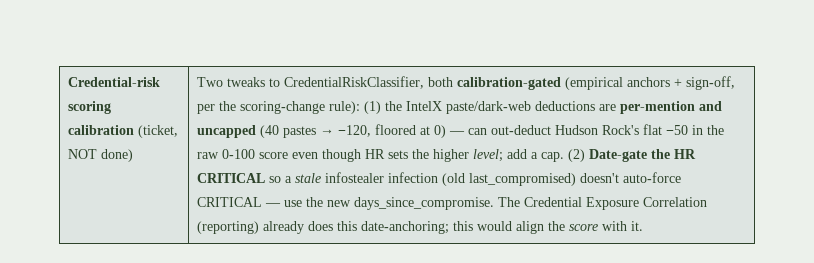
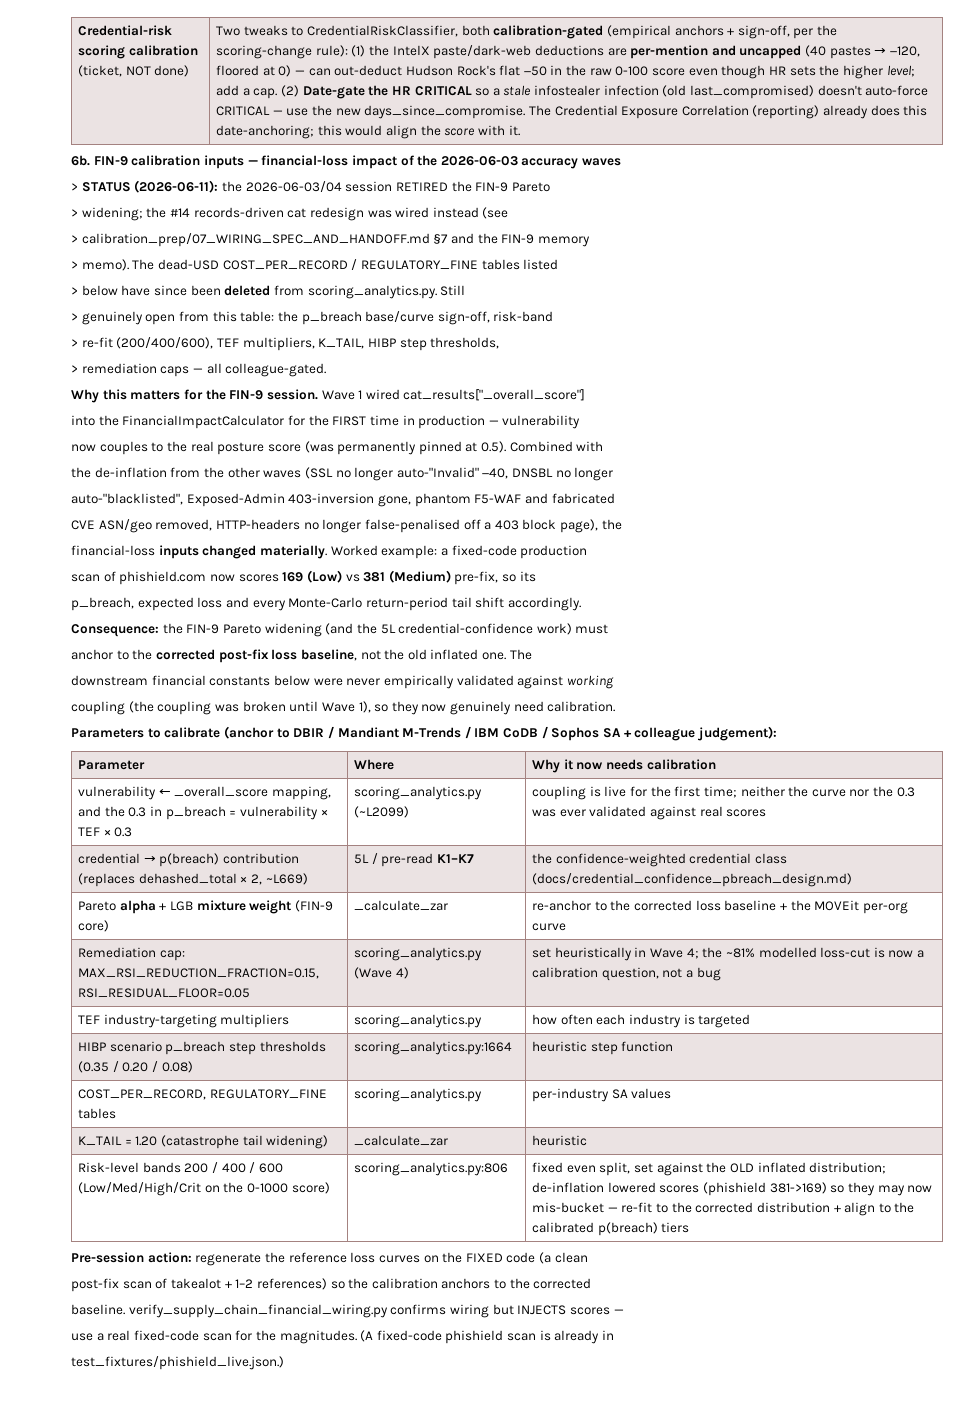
+ 6b. FIN-9 calibration inputs — financial-loss impact of the 2026-06-03 accuracy waves
+ > STATUS (2026-06-11): the 2026-06-03/04 session RETIRED the FIN-9 Pareto
+ > widening; the #14 records-driven cat redesign was wired instead (see
+ > calibration_prep/07_WIRING_SPEC_AND_HANDOFF.md §7 and the FIN-9 memory
+ > memo). The dead-USD COST_PER_RECORD / REGULATORY_FINE tables listed
+ > below have since been deleted from scoring_analytics.py. Still
+ > genuinely open from this table: the p_breach base/curve sign-off, risk-band
+ > re-fit (200/400/600), TEF multipliers, K_TAIL, HIBP step thresholds,
+ > remediation caps — all colleague-gated.
+ Why this matters for the FIN-9 session. Wave 1 wired cat_results["_overall_score"]
+ into the FinancialImpactCalculator for the FIRST time in production — vulnerability
+ now couples to the real posture score (was permanently pinned at 0.5). Combined with
+ the de-inflation from the other waves (SSL no longer auto-"Invalid" −40, DNSBL no longer
+ auto-"blacklisted", Exposed-Admin 403-inversion gone, phantom F5-WAF and fabricated
+ CVE ASN/geo removed, HTTP-headers no longer false-penalised off a 403 block page), the
+ financial-loss inputs changed materially. Worked example: a fixed-code production
+ scan of phishield.com now scores 169 (Low) vs 381 (Medium) pre-fix, so its
+ p_breach, expected loss and every Monte-Carlo return-period tail shift accordingly.
+ Consequence: the FIN-9 Pareto widening (and the 5L credential-confidence work) must
+ anchor to the corrected post-fix loss baseline, not the old inflated one. The
+ downstream financial constants below were never empirically validated against working
+ coupling (the coupling was broken until Wave 1), so they now genuinely need calibration.
+ Parameters to calibrate (anchor to DBIR / Mandiant M-Trends / IBM CoDB / Sophos SA + colleague judgement):
+ Parameter | Where | Why it now needs calibration
+ vulnerability ← _overall_score mapping, and the 0.3 in p_breach = vulnerability × TEF × 0.3 | scoring_analytics.py (~L2099) | coupling is live for the first time; neither the curve nor the 0.3 was ever validated against real scores
+ credential → p(breach) contribution (replaces dehashed_total × 2, ~L669) | 5L / pre-read K1–K7 | the confidence-weighted credential class (docs/credential_confidence_pbreach_design.md)
+ Pareto alpha + LGB mixture weight (FIN-9 core) | _calculate_zar | re-anchor to the corrected loss baseline + the MOVEit per-org curve
+ Remediation cap: MAX_RSI_REDUCTION_FRACTION=0.15, RSI_RESIDUAL_FLOOR=0.05 | scoring_analytics.py (Wave 4) | set heuristically in Wave 4; the ~81% modelled loss-cut is now a calibration question, not a bug
+ TEF industry-targeting multipliers | scoring_analytics.py | how often each industry is targeted
+ HIBP scenario p_breach step thresholds (0.35 / 0.20 / 0.08) | scoring_analytics.py:1664 | heuristic step function
+ COST_PER_RECORD, REGULATORY_FINE tables | scoring_analytics.py | per-industry SA values
+ K_TAIL = 1.20 (catastrophe tail widening) | _calculate_zar | heuristic
+ Risk-level bands 200 / 400 / 600 (Low/Med/High/Crit on the 0-1000 score) | scoring_analytics.py:806 | fixed even split, set against the OLD inflated distribution; de-inflation lowered scores (phishield 381->169) so they may now mis-bucket — re-fit to the corrected distribution + align to the calibrated p(breach) tiers
+ Pre-session action: regenerate the reference loss curves on the FIXED code (a clean
+ post-fix scan of takealot + 1–2 references) so the calibration anchors to the corrected
+ baseline. verify_supply_chain_financial_wiring.py confirms wiring but INJECTS scores —
+ use a real fixed-code scan for the magnitudes. (A fixed-code phishield scan is already in
+ test_fixtures/phishield_live.json.)

